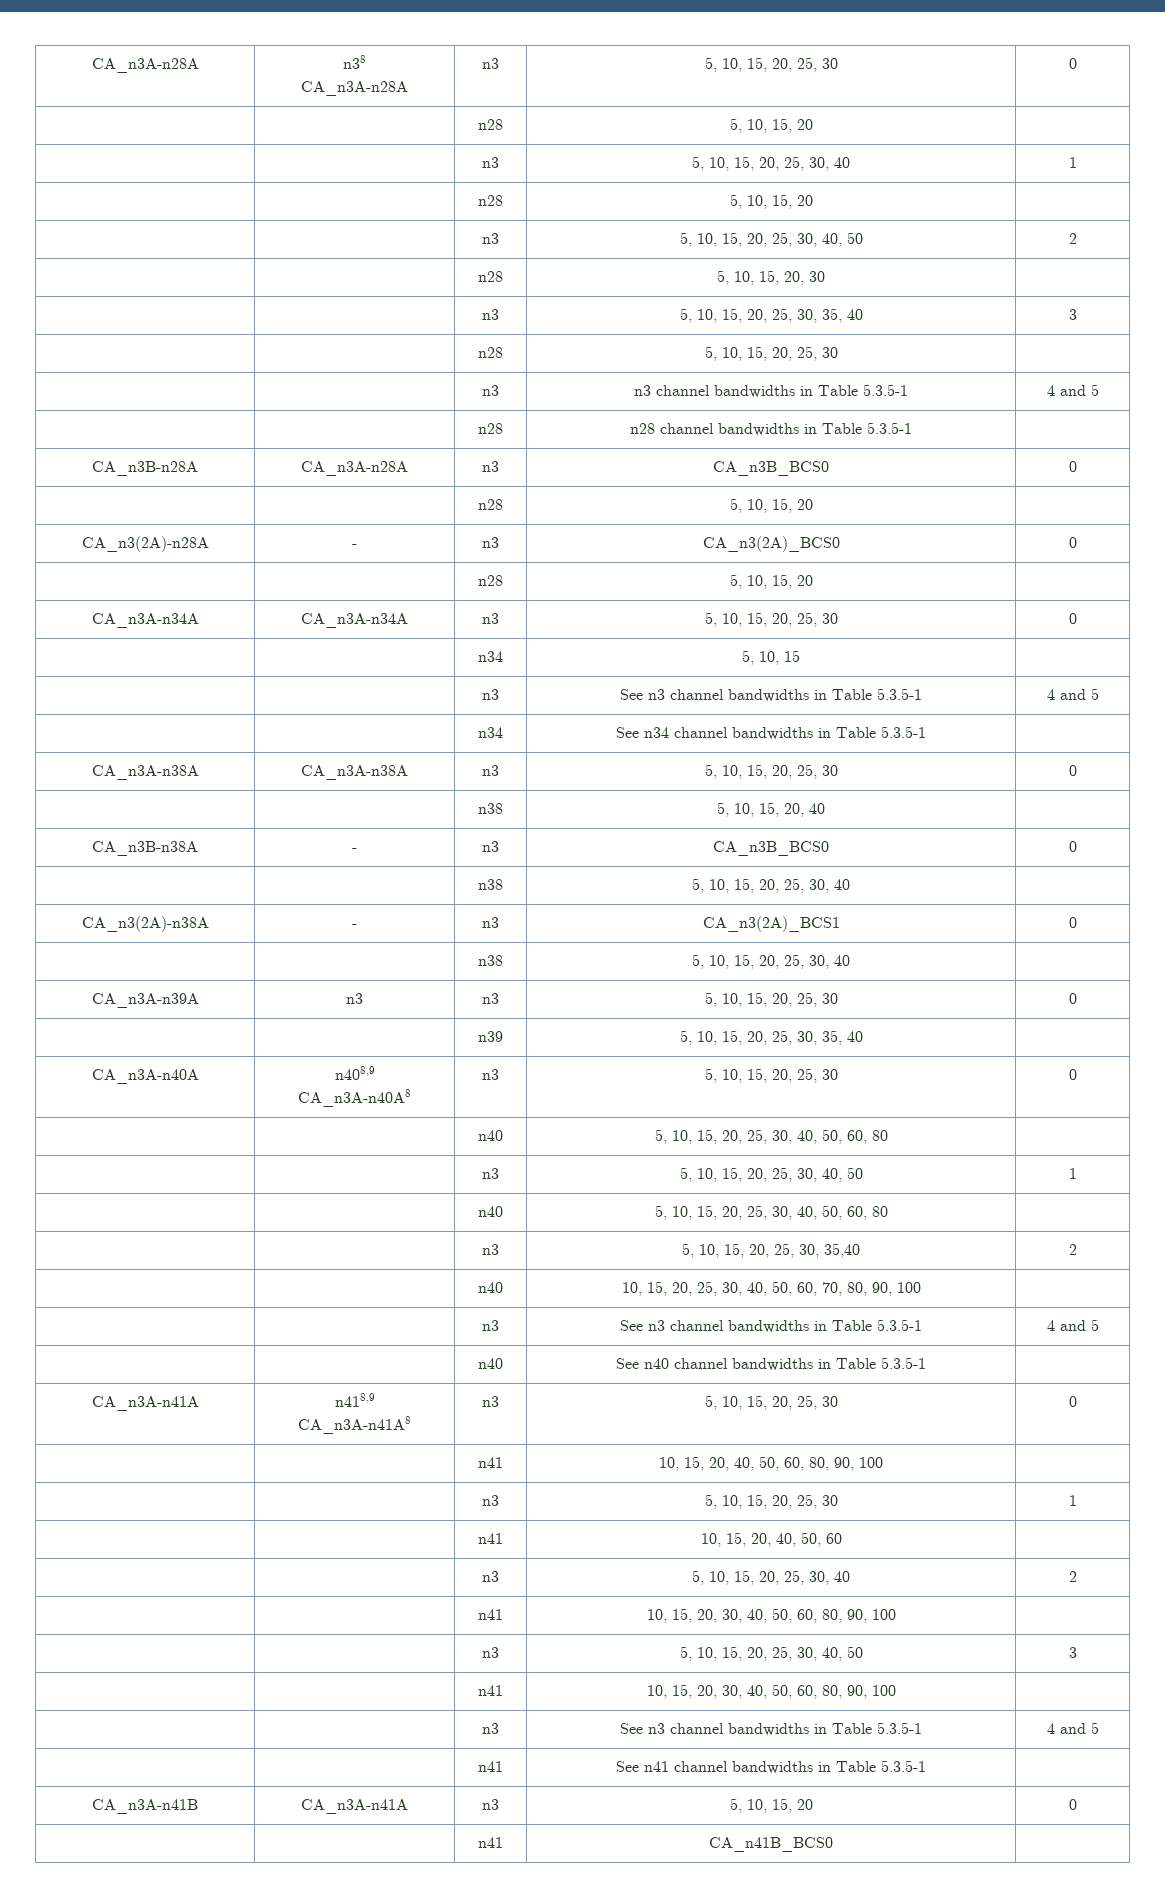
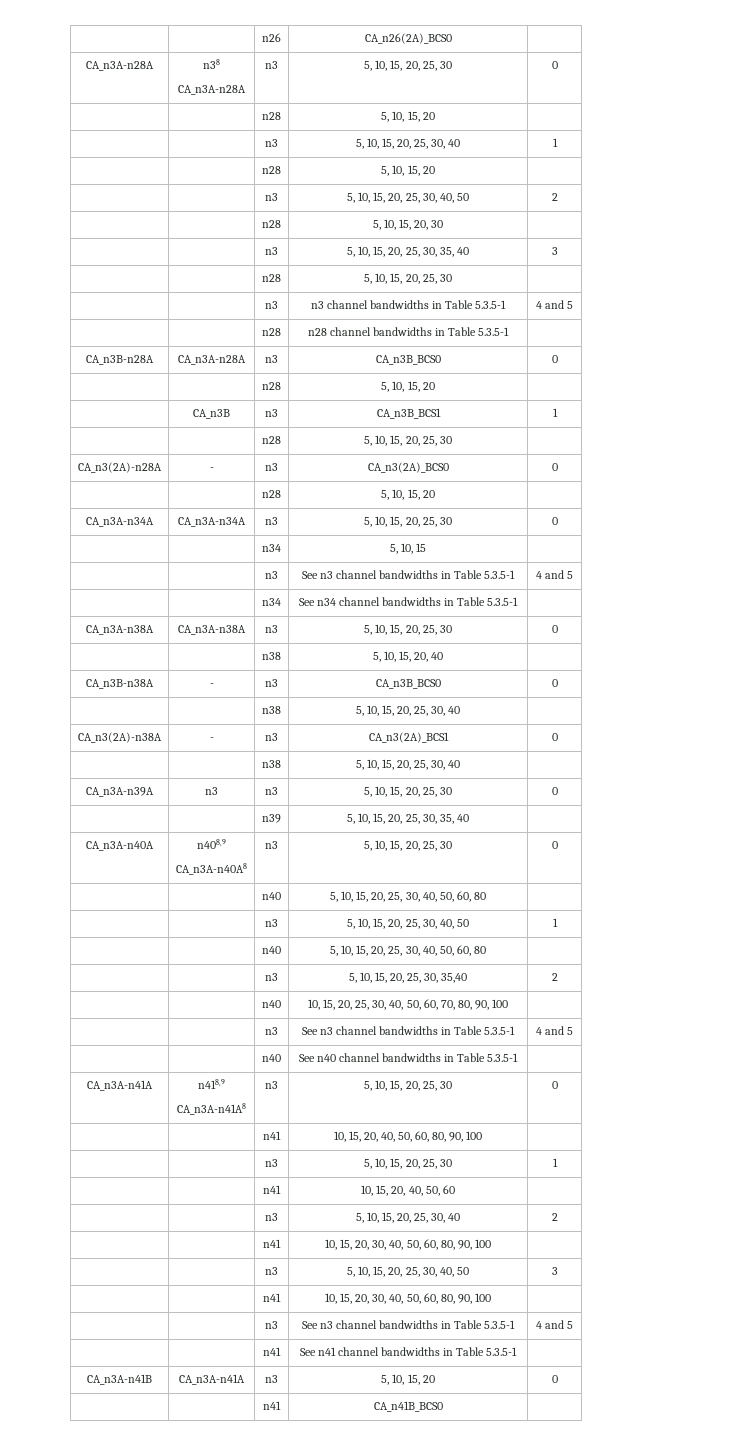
+ | | n26 | CA_n26(2A)_BCS0 |
+ | CA_n3B | n3 | CA_n3B_BCS1 | 1
+ | | n28 | 5, 10, 15, 20, 25, 30 |

